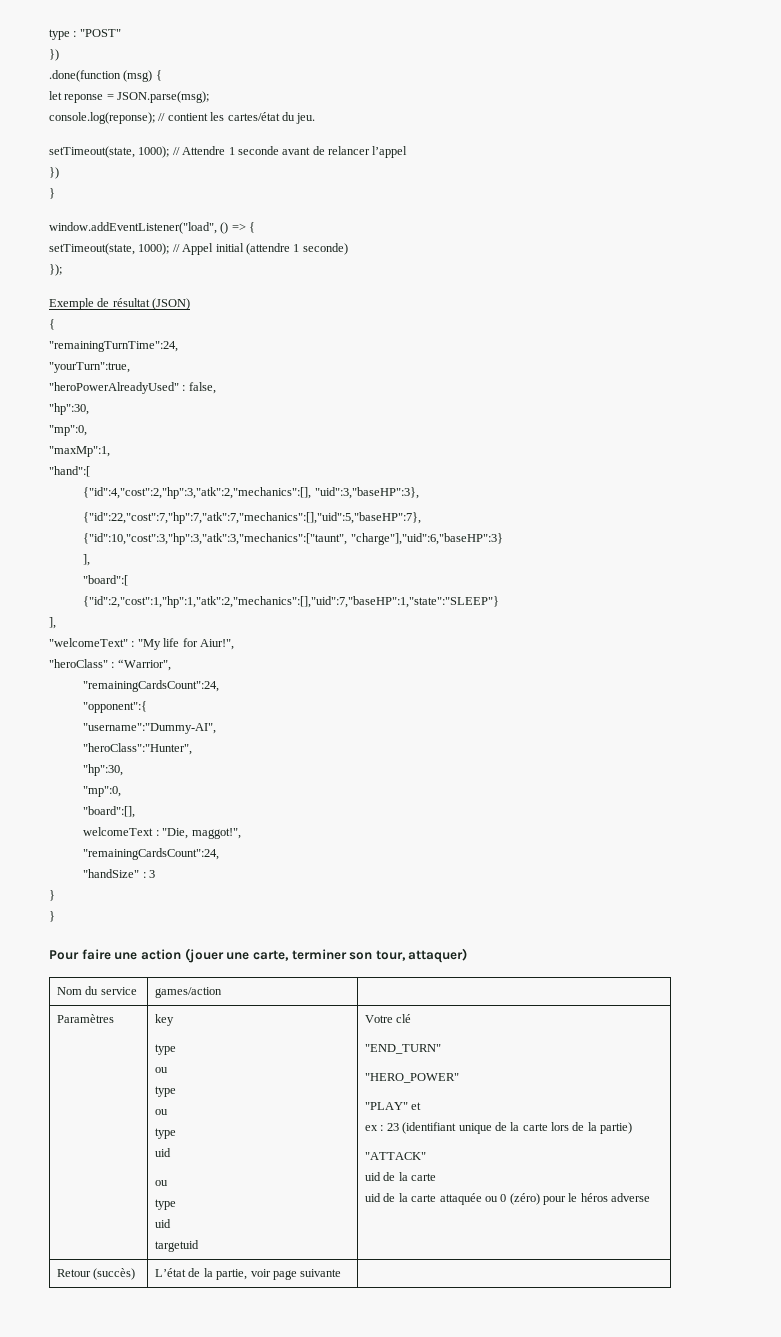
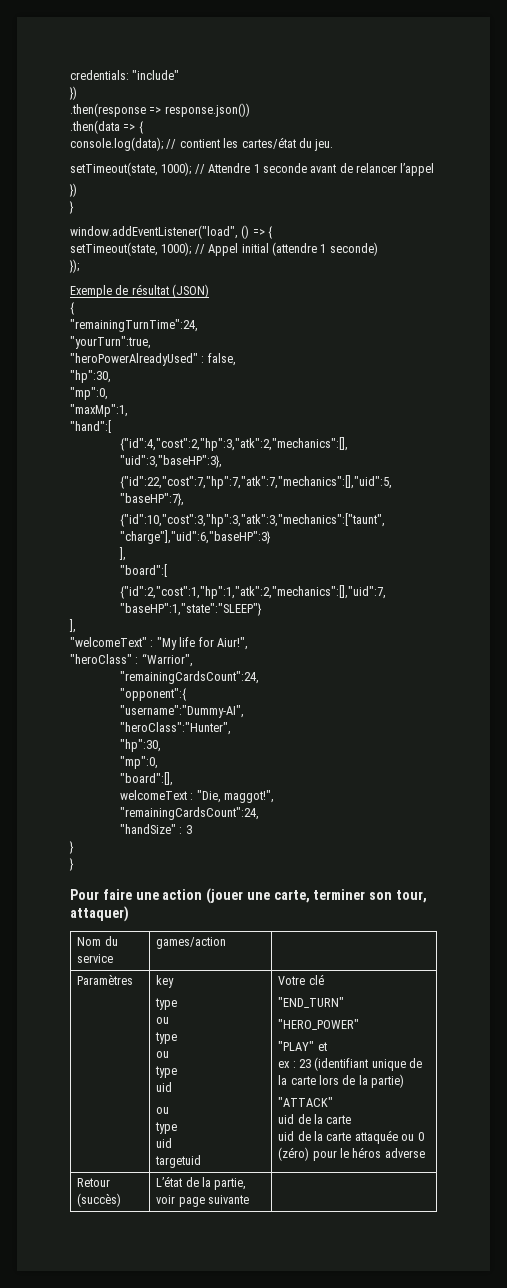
- type : "POST"
+ credentials: "include"
  })
- .done(function (msg) {
- let reponse = JSON.parse(msg);
- console.log(reponse); // contient les cartes/état du jeu.
+ .then(response => response.json())
+ .then(data => {
+ console.log(data); // contient les cartes/état du jeu.

